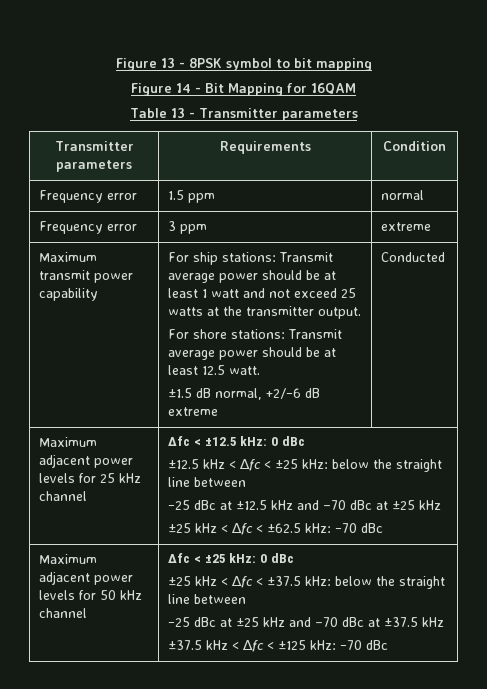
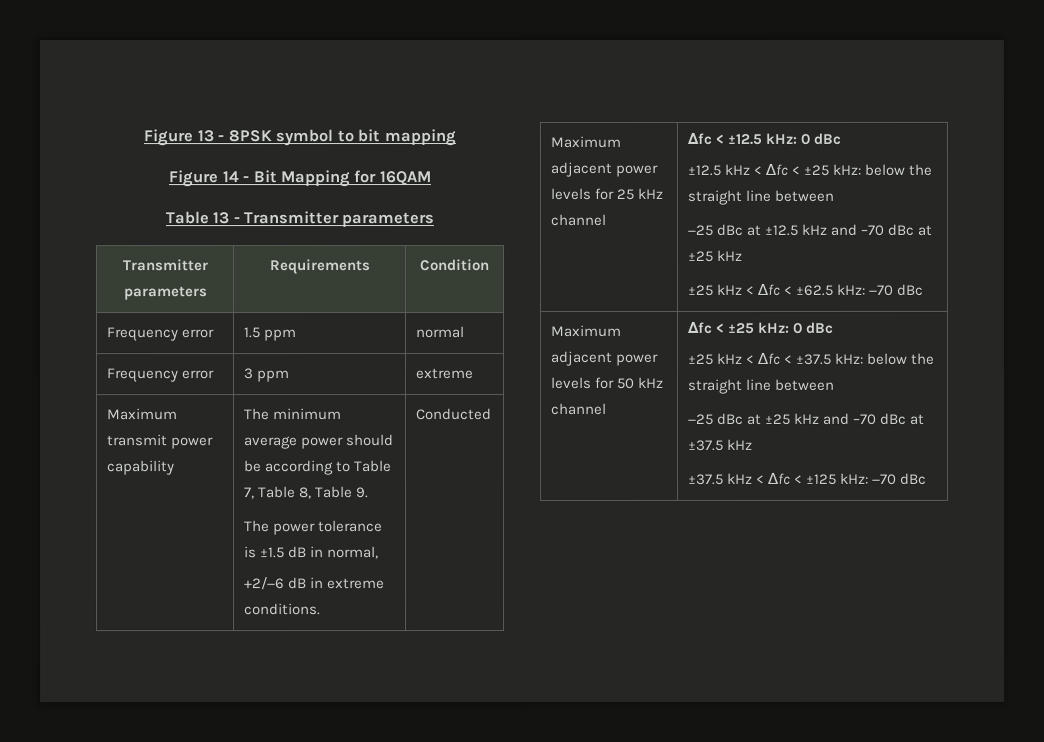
- For ship stations: Transmit average power should be at least 1 watt and not exceed 25 watts at the transmitter output.
- For shore stations: Transmit average power should be at least 12.5 watt.
- ±1.5 dB normal, +2/−6 dB extreme
+ The minimum average power should be according to Table 7, Table 8, Table 9.
+ The power tolerance is ±1.5 dB in normal,
+ +2/−6 dB in extreme conditions.

